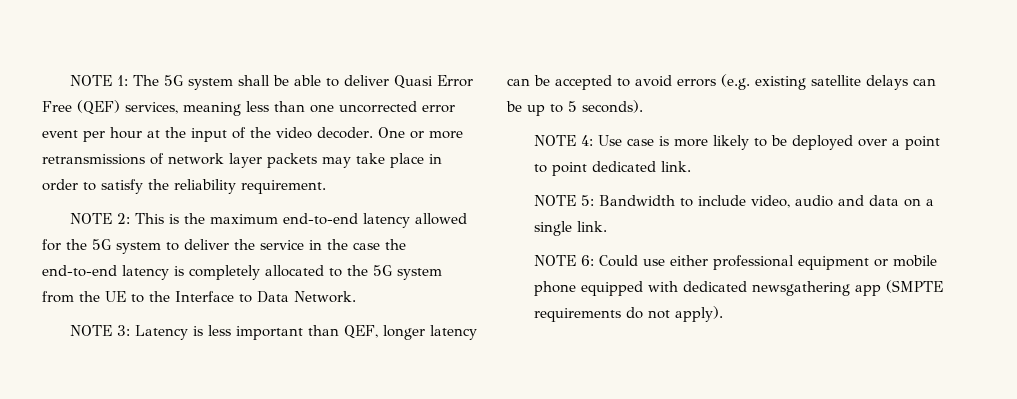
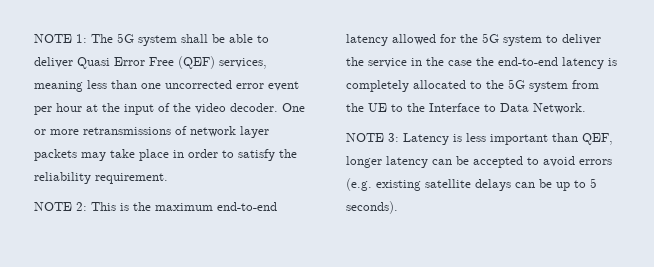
- NOTE 4: Use case is more likely to be deployed over a point to point dedicated link.
- NOTE 5: Bandwidth to include video, audio and data on a single link.
- NOTE 6: Could use either professional equipment or mobile phone equipped with dedicated newsgathering app (SMPTE requirements do not apply).

